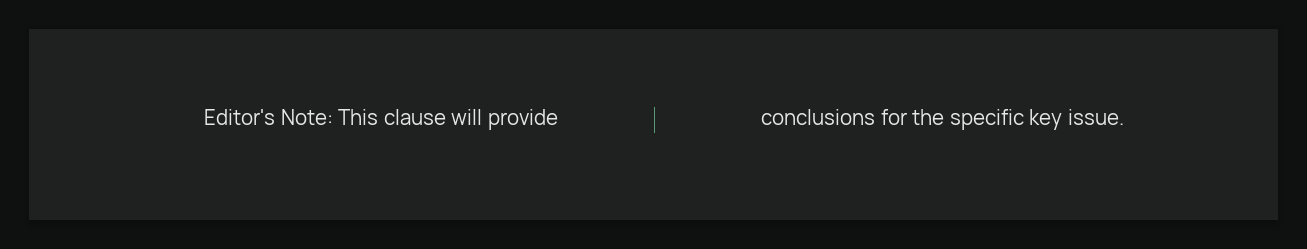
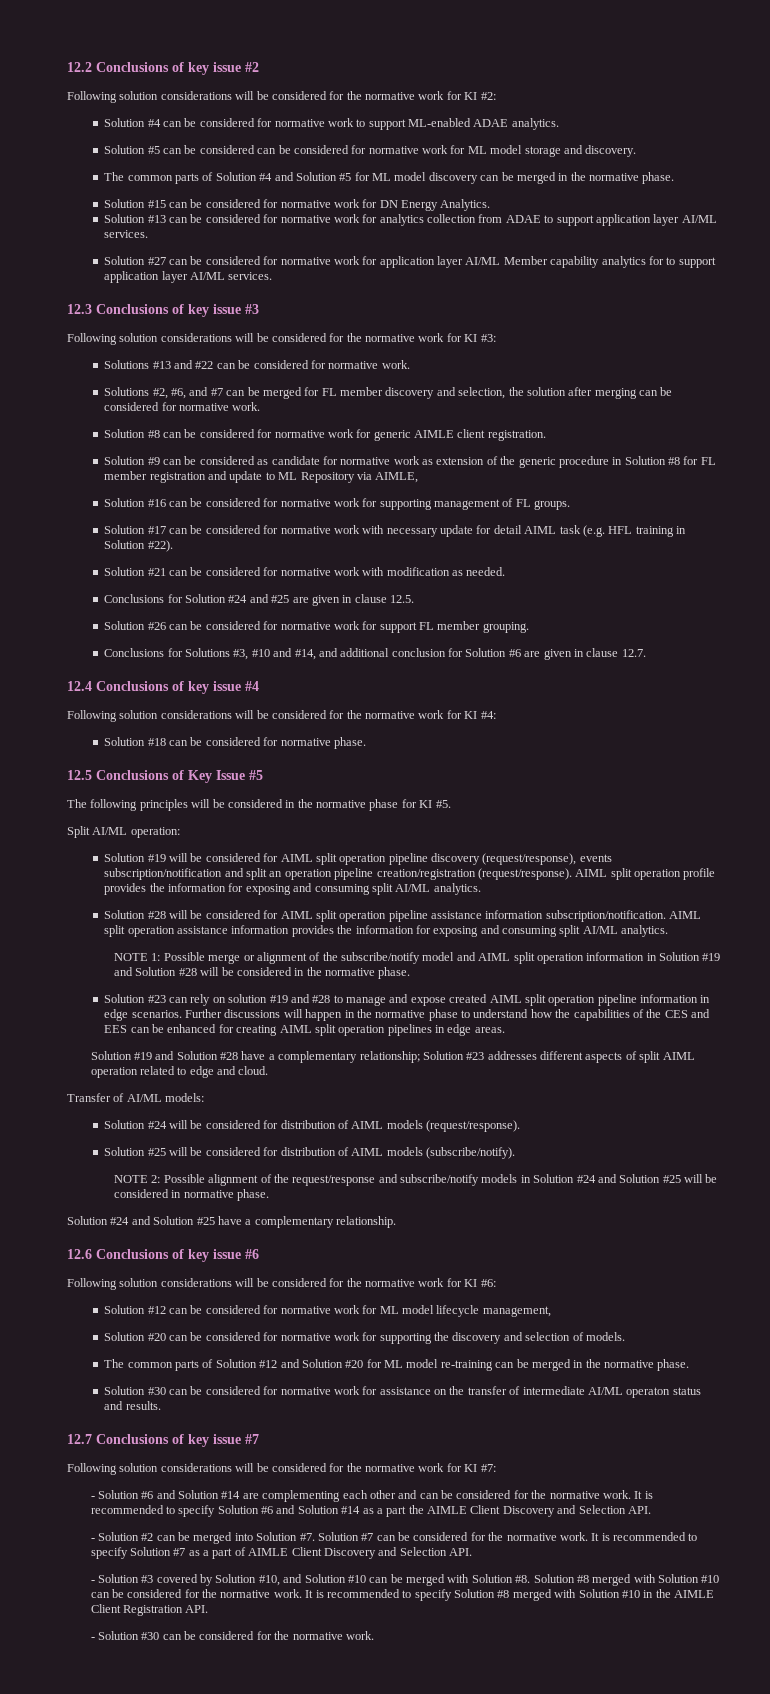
- Editor's Note: This clause will provide conclusions for the specific key issue.
+ 12.2 Conclusions of key issue #2
+ Following solution considerations will be considered for the normative work for KI #2:
+ Solution #4 can be considered for normative work to support ML-enabled ADAE analytics.
+ Solution #5 can be considered can be considered for normative work for ML model storage and discovery.
+ The common parts of Solution #4 and Solution #5 for ML model discovery can be merged in the normative phase.
+ Solution #15 can be considered for normative work for DN Energy Analytics.
+ Solution #13 can be considered for normative work for analytics collection from ADAE to support application layer AI/ML services.
+ Solution #27 can be considered for normative work for application layer AI/ML Member capability analytics for to support application layer AI/ML services.
+ 12.3 Conclusions of key issue #3
+ Following solution considerations will be considered for the normative work for KI #3:
+ Solutions #13 and #22 can be considered for normative work.
+ Solutions #2, #6, and #7 can be merged for FL member discovery and selection, the solution after merging can be considered for normative work.
+ Solution #8 can be considered for normative work for generic AIMLE client registration.
+ Solution #9 can be considered as candidate for normative work as extension of the generic procedure in Solution #8 for FL member registration and update to ML Repository via AIMLE,
+ Solution #16 can be considered for normative work for supporting management of FL groups.
+ Solution #17 can be considered for normative work with necessary update for detail AIML task (e.g. HFL training in Solution #22).
+ Solution #21 can be considered for normative work with modification as needed.
+ Conclusions for Solution #24 and #25 are given in clause 12.5.
+ Solution #26 can be considered for normative work for support FL member grouping.
+ Conclusions for Solutions #3, #10 and #14, and additional conclusion for Solution #6 are given in clause 12.7.
+ 12.4 Conclusions of key issue #4
+ Following solution considerations will be considered for the normative work for KI #4:
+ Solution #18 can be considered for normative phase.
+ 12.5 Conclusions of Key Issue #5
+ The following principles will be considered in the normative phase for KI #5.
+ Split AI/ML operation:
+ Solution #19 will be considered for AIML split operation pipeline discovery (request/response), events subscription/notification and split an operation pipeline creation/registration (request/response). AIML split operation profile provides the information for exposing and consuming split AI/ML analytics.
+ Solution #28 will be considered for AIML split operation pipeline assistance information subscription/notification. AIML split operation assistance information provides the information for exposing and consuming split AI/ML analytics.
+ NOTE 1: Possible merge or alignment of the subscribe/notify model and AIML split operation information in Solution #19 and Solution #28 will be considered in the normative phase.
+ Solution #23 can rely on solution #19 and #28 to manage and expose created AIML split operation pipeline information in edge scenarios. Further discussions will happen in the normative phase to understand how the capabilities of the CES and EES can be enhanced for creating AIML split operation pipelines in edge areas.
+ Solution #19 and Solution #28 have a complementary relationship; Solution #23 addresses different aspects of split AIML operation related to edge and cloud.
+ Transfer of AI/ML models:
+ Solution #24 will be considered for distribution of AIML models (request/response).
+ Solution #25 will be considered for distribution of AIML models (subscribe/notify).
+ NOTE 2: Possible alignment of the request/response and subscribe/notify models in Solution #24 and Solution #25 will be considered in normative phase.
+ Solution #24 and Solution #25 have a complementary relationship.
+ 12.6 Conclusions of key issue #6
+ Following solution considerations will be considered for the normative work for KI #6:
+ Solution #12 can be considered for normative work for ML model lifecycle management,
+ Solution #20 can be considered for normative work for supporting the discovery and selection of models.
+ The common parts of Solution #12 and Solution #20 for ML model re-training can be merged in the normative phase.
+ Solution #30 can be considered for normative work for assistance on the transfer of intermediate AI/ML operaton status and results.
+ 12.7 Conclusions of key issue #7
+ Following solution considerations will be considered for the normative work for KI #7:
+ - Solution #6 and Solution #14 are complementing each other and can be considered for the normative work. It is recommended to specify Solution #6 and Solution #14 as a part the AIMLE Client Discovery and Selection API.
+ - Solution #2 can be merged into Solution #7. Solution #7 can be considered for the normative work. It is recommended to specify Solution #7 as a part of AIMLE Client Discovery and Selection API.
+ - Solution #3 covered by Solution #10, and Solution #10 can be merged with Solution #8. Solution #8 merged with Solution #10 can be considered for the normative work. It is recommended to specify Solution #8 merged with Solution #10 in the AIMLE Client Registration API.
+ - Solution #30 can be considered for the normative work.

